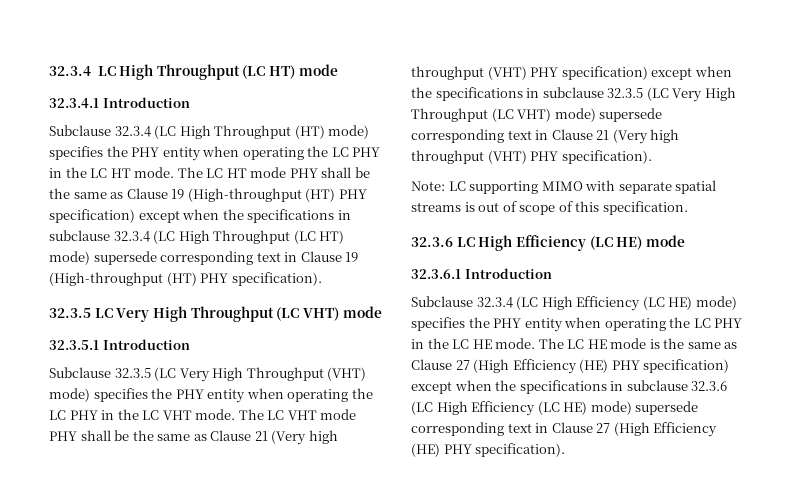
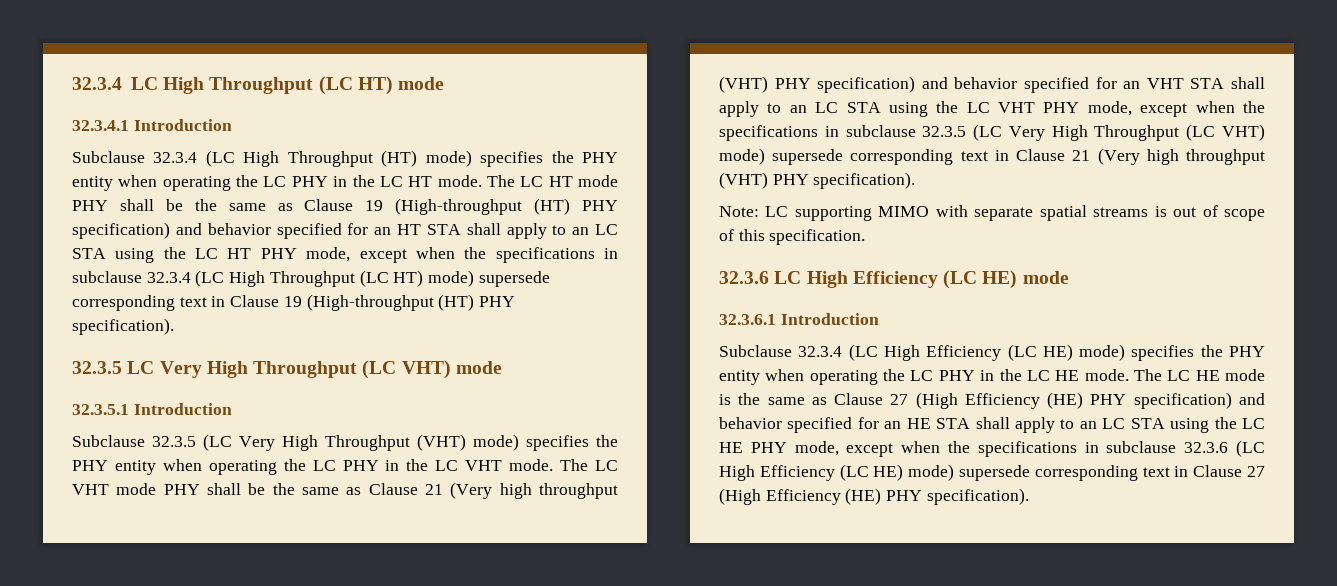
- The LC HT mode PHY shall be the same as Clause 19 (High-throughput (HT) PHY specification) except when the specifications in subclause 32.3.4 (LC High Throughput (LC HT) mode) supersede corresponding text in Clause 19 (High-throughput (HT) PHY specification).
+ The LC HT mode PHY shall be the same as Clause 19 (High-throughput (HT) PHY specification) and behavior specified for an HT STA shall apply to an LC STA using the LC HT PHY mode, except when the specifications in subclause 32.3.4 (LC High Throughput (LC HT) mode) supersede corresponding text in Clause 19 (High-throughput (HT) PHY specification).
- The LC VHT mode PHY shall be the same as Clause 21 (Very high throughput (VHT) PHY specification) except when the specifications in subclause 32.3.5 (LC Very High Throughput (LC VHT) mode) supersede corresponding text in Clause 21 (Very high throughput (VHT) PHY specification).
+ The LC VHT mode PHY shall be the same as Clause 21 (Very high throughput (VHT) PHY specification) and behavior specified for an VHT STA shall apply to an LC STA using the LC VHT PHY mode, except when the specifications in subclause 32.3.5 (LC Very High Throughput (LC VHT) mode) supersede corresponding text in Clause 21 (Very high throughput (VHT) PHY specification).
- The LC HE mode is the same as Clause 27 (High Efficiency (HE) PHY specification) except when the specifications in subclause 32.3.6 (LC High Efficiency (LC HE) mode) supersede corresponding text in Clause 27 (High Efficiency (HE) PHY specification).
+ The LC HE mode is the same as Clause 27 (High Efficiency (HE) PHY specification) and behavior specified for an HE STA shall apply to an LC STA using the LC HE PHY mode, except when the specifications in subclause 32.3.6 (LC High Efficiency (LC HE) mode) supersede corresponding text in Clause 27 (High Efficiency (HE) PHY specification).

